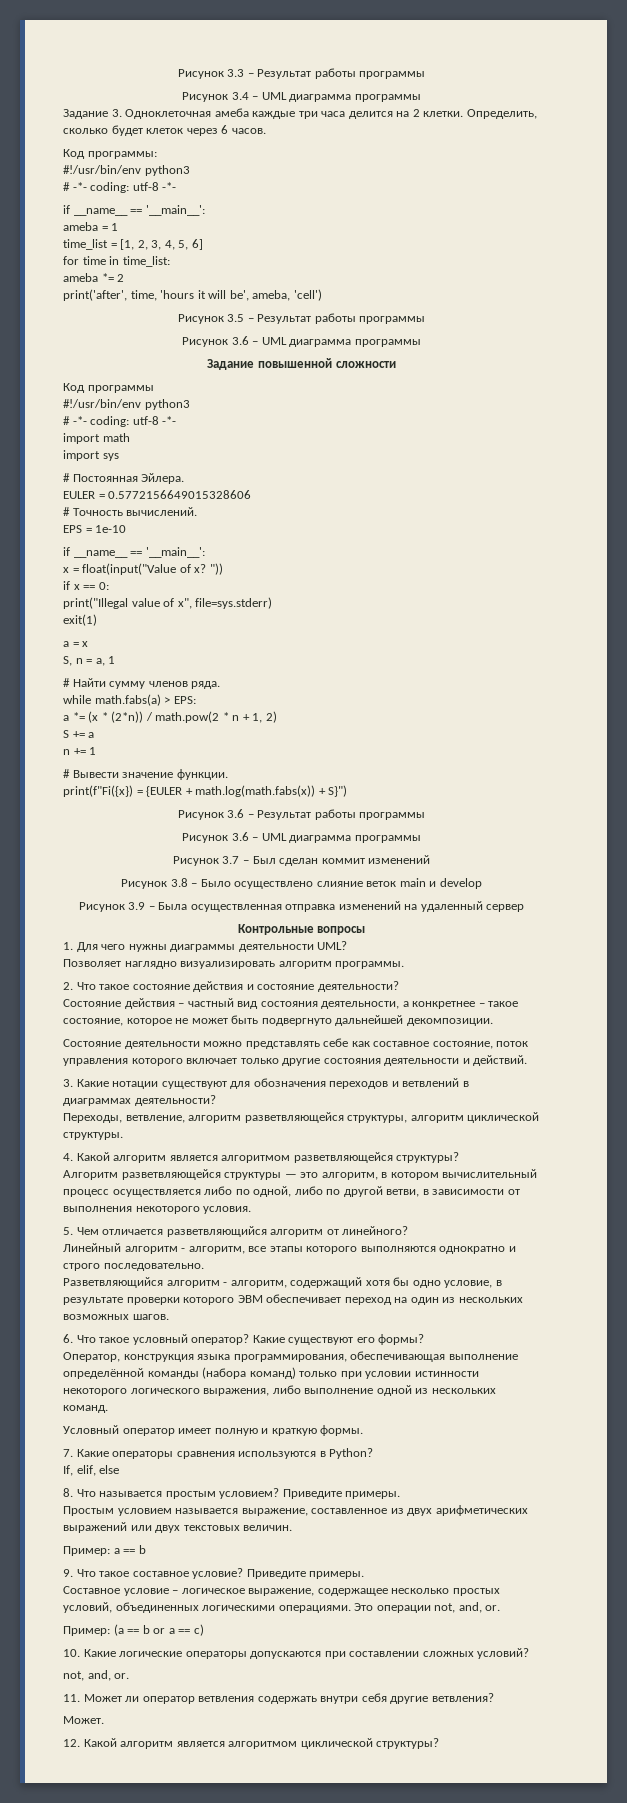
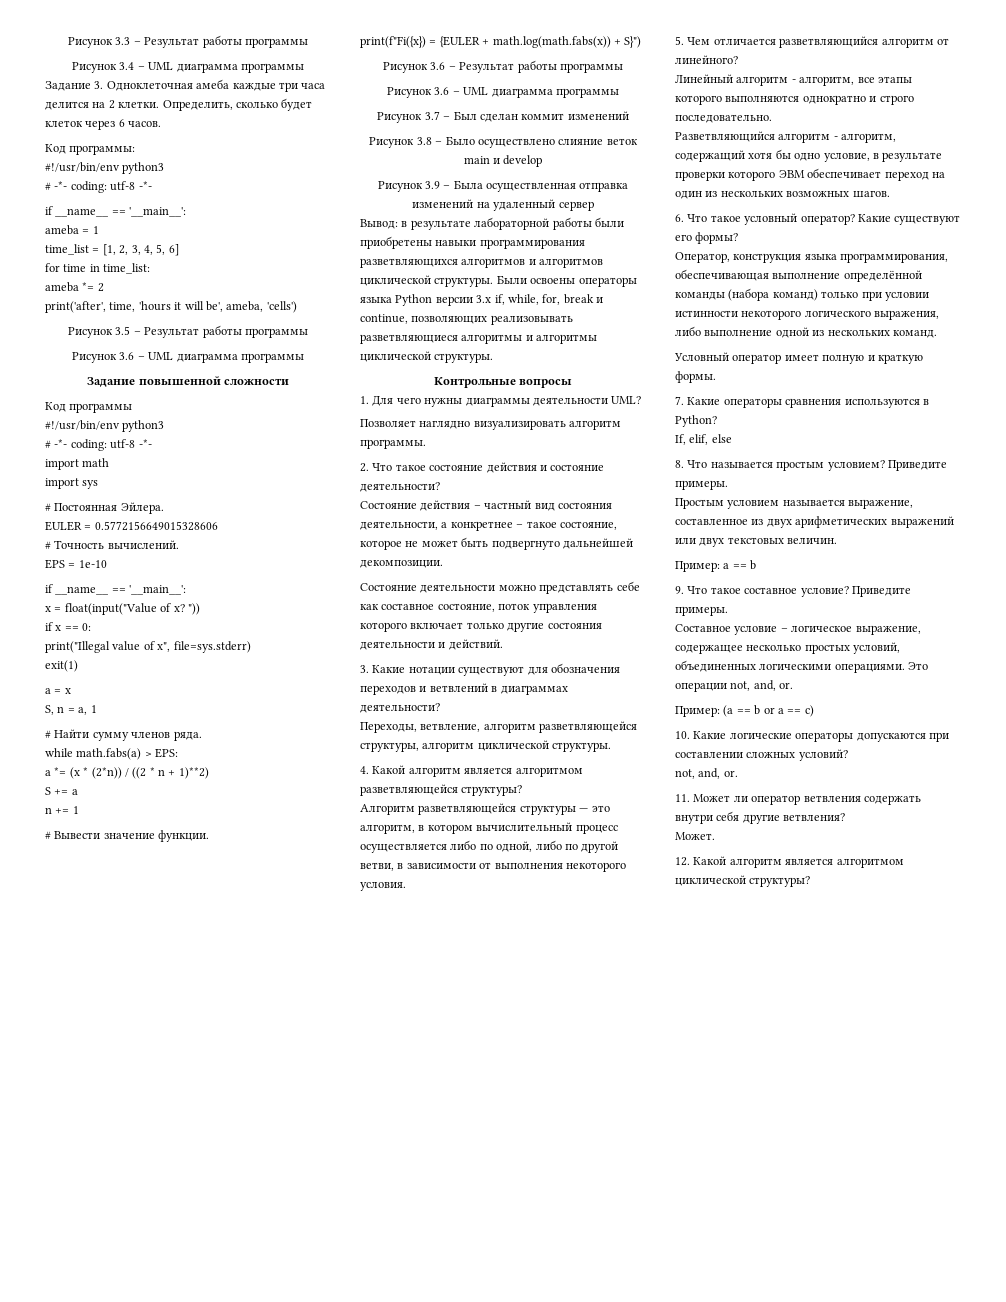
- print('after', time, 'hours it will be', ameba, 'cell')
+ print('after', time, 'hours it will be', ameba, 'cells')
- a *= (x * (2*n)) / math.pow(2 * n + 1, 2)
+ a *= (x * (2*n)) / ((2 * n + 1)**2)
+ Вывод: в результате лабораторной работы были приобретены навыки программирования разветвляющихся алгоритмов и алгоритмов циклической структуры. Были освоены операторы языка Python версии 3.x if, while, for, break и continue, позволяющих реализовывать разветвляющиеся алгоритмы и алгоритмы циклической структуры.

